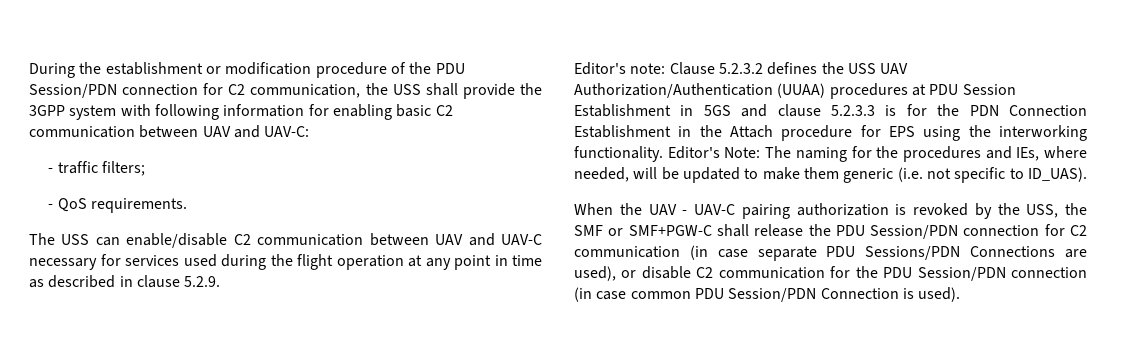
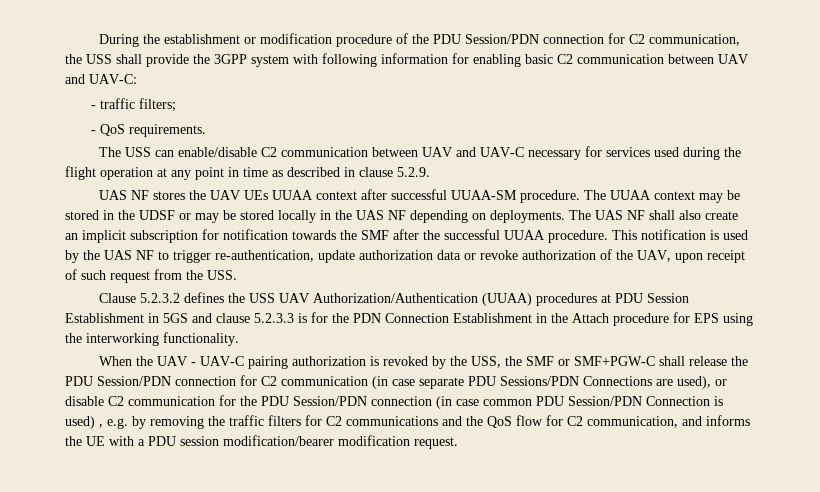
- Editor's note: Clause 5.2.3.2 defines the USS UAV Authorization/Authentication (UUAA) procedures at PDU Session Establishment in 5GS and clause 5.2.3.3 is for the PDN Connection Establishment in the Attach procedure for EPS using the interworking functionality. Editor's Note: The naming for the procedures and IEs, where needed, will be updated to make them generic (i.e. not specific to ID_UAS).
+ UAS NF stores the UAV UEs UUAA context after successful UUAA-SM procedure. The UUAA context may be stored in the UDSF or may be stored locally in the UAS NF depending on deployments. The UAS NF shall also create an implicit subscription for notification towards the SMF after the successful UUAA procedure. This notification is used by the UAS NF to trigger re-authentication, update authorization data or revoke authorization of the UAV, upon receipt of such request from the USS.
+ Clause 5.2.3.2 defines the USS UAV Authorization/Authentication (UUAA) procedures at PDU Session Establishment in 5GS and clause 5.2.3.3 is for the PDN Connection Establishment in the Attach procedure for EPS using the interworking functionality.
- When the UAV - UAV-C pairing authorization is revoked by the USS, the SMF or SMF+PGW-C shall release the PDU Session/PDN connection for C2 communication (in case separate PDU Sessions/PDN Connections are used), or disable C2 communication for the PDU Session/PDN connection (in case common PDU Session/PDN Connection is used).
+ When the UAV - UAV-C pairing authorization is revoked by the USS, the SMF or SMF+PGW-C shall release the PDU Session/PDN connection for C2 communication (in case separate PDU Sessions/PDN Connections are used), or disable C2 communication for the PDU Session/PDN connection (in case common PDU Session/PDN Connection is used) , e.g. by removing the traffic filters for C2 communications and the QoS flow for C2 communication, and informs the UE with a PDU session modification/bearer modification request.

